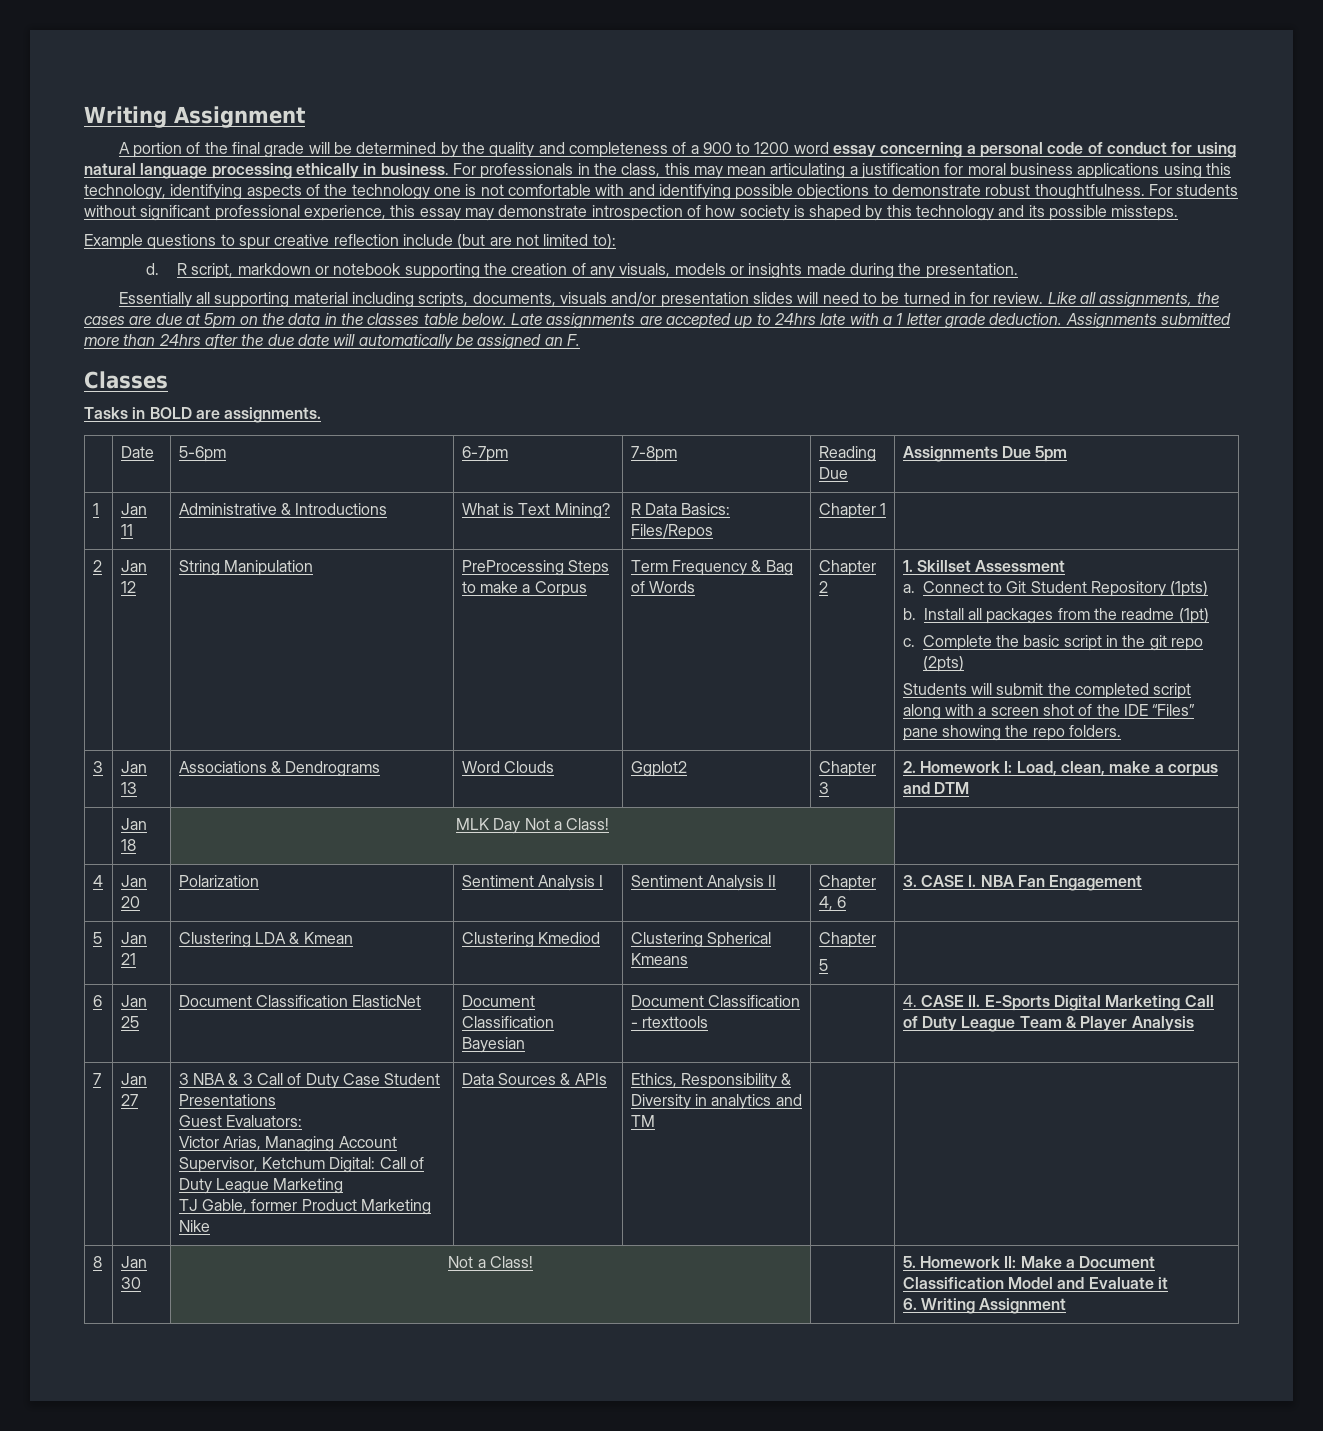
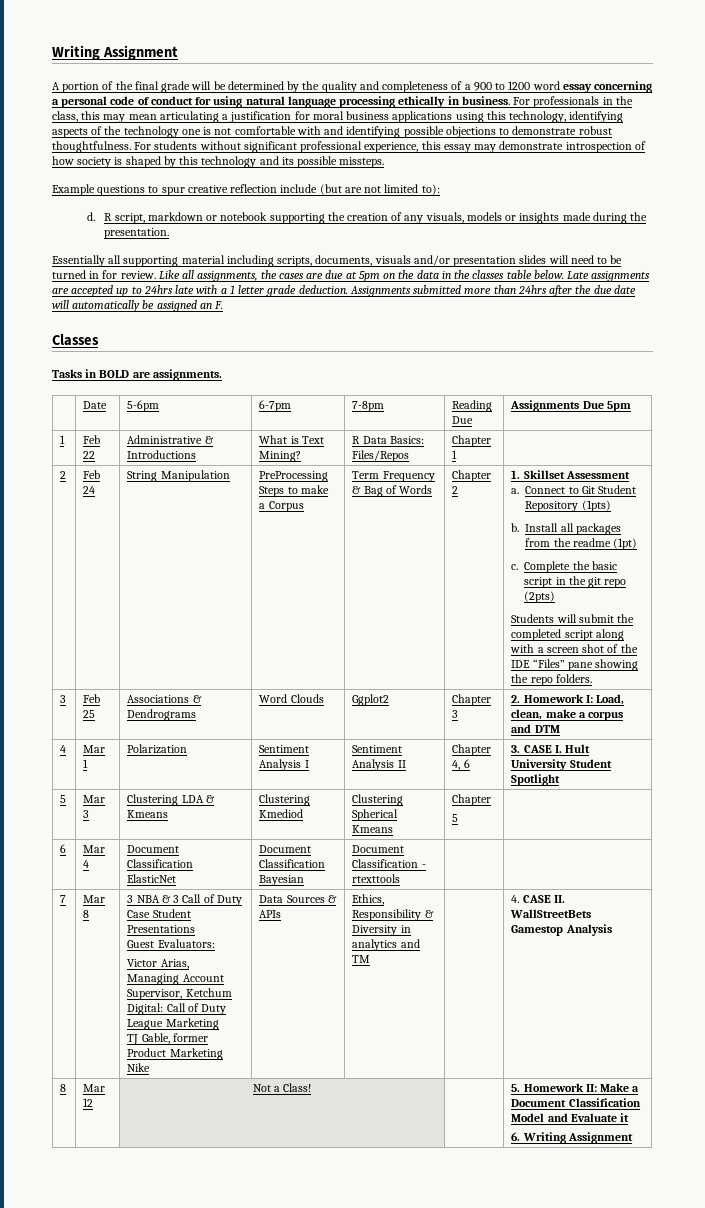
- 1 | Jan 11 | Administrative & Introductions | What is Text Mining? | R Data Basics: Files/Repos | Chapter 1 |
+ 1 | Feb 22 | Administrative & Introductions | What is Text Mining? | R Data Basics: Files/Repos | Chapter 1 |
- Jan 12
+ Feb 24
- 3 | Jan 13 | Associations & Dendrograms | Word Clouds | Ggplot2 | Chapter 3 | 2. Homework I: Load, clean, make a corpus and DTM
+ 3 | Feb 25 | Associations & Dendrograms | Word Clouds | Ggplot2 | Chapter 3 | 2. Homework I: Load, clean, make a corpus and DTM
- | Jan 18 | MLK Day Not a Class! |
- 4 | Jan 20 | Polarization | Sentiment Analysis I | Sentiment Analysis II | Chapter 4, 6 | 3. CASE I. NBA Fan Engagement
- 5 | Jan 21 | Clustering LDA & Kmean | Clustering Kmediod | Clustering Spherical Kmeans | Chapter
+ 4 | Mar 1 | Polarization | Sentiment Analysis I | Sentiment Analysis II | Chapter 4, 6 | 3. CASE I. Hult University Student Spotlight
+ 5 | Mar 3 | Clustering LDA & Kmeans | Clustering Kmediod | Clustering Spherical Kmeans | Chapter
- 6 | Jan 25 | Document Classification ElasticNet | Document Classification Bayesian | Document Classification - rtexttools | | 4. CASE II. E-Sports Digital Marketing Call of Duty League Team & Player Analysis
+ 6 | Mar 4 | Document Classification ElasticNet | Document Classification Bayesian | Document Classification - rtexttools | |
- Jan 27
+ Mar 8
- 8 | Jan 30 | Not a Class! | | 5. Homework II: Make a Document Classification Model and Evaluate it
+ 4. CASE II. WallStreetBets Gamestop Analysis
+ 8 | Mar 12 | Not a Class! | | 5. Homework II: Make a Document Classification Model and Evaluate it

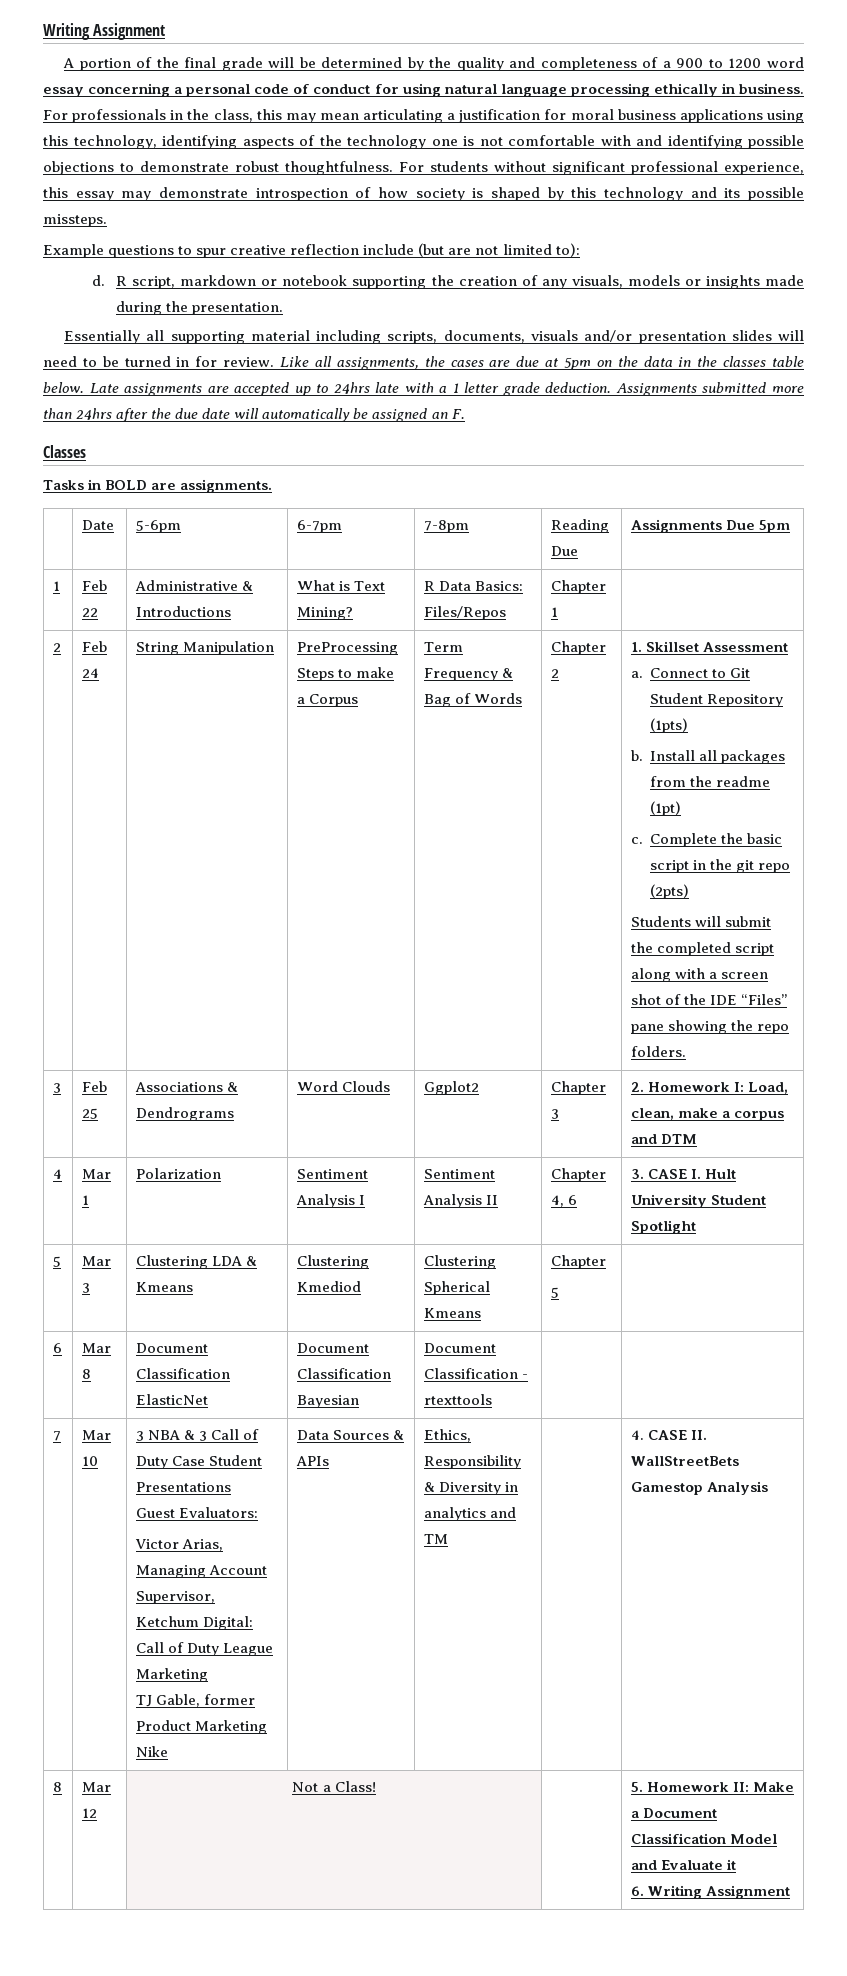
- 6 | Mar 4 | Document Classification ElasticNet | Document Classification Bayesian | Document Classification - rtexttools | |
+ 6 | Mar 8 | Document Classification ElasticNet | Document Classification Bayesian | Document Classification - rtexttools | |
- Mar 8
+ Mar 10

